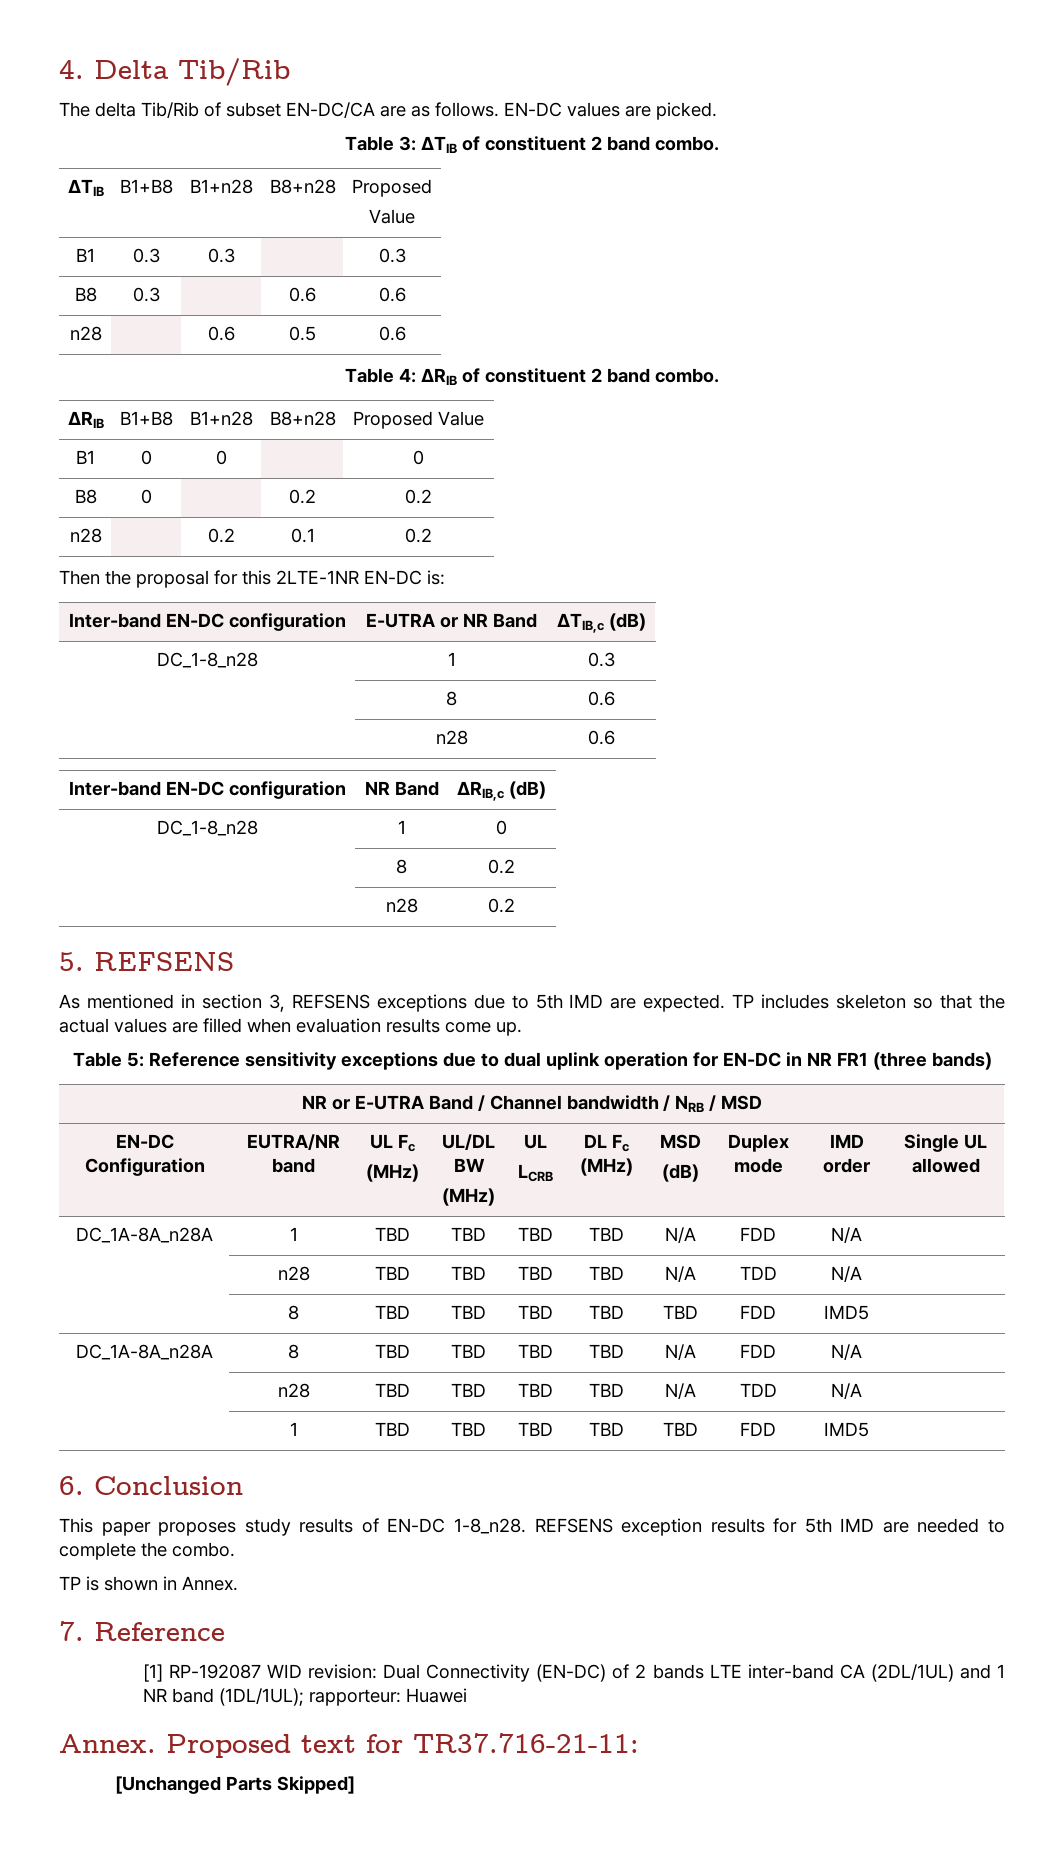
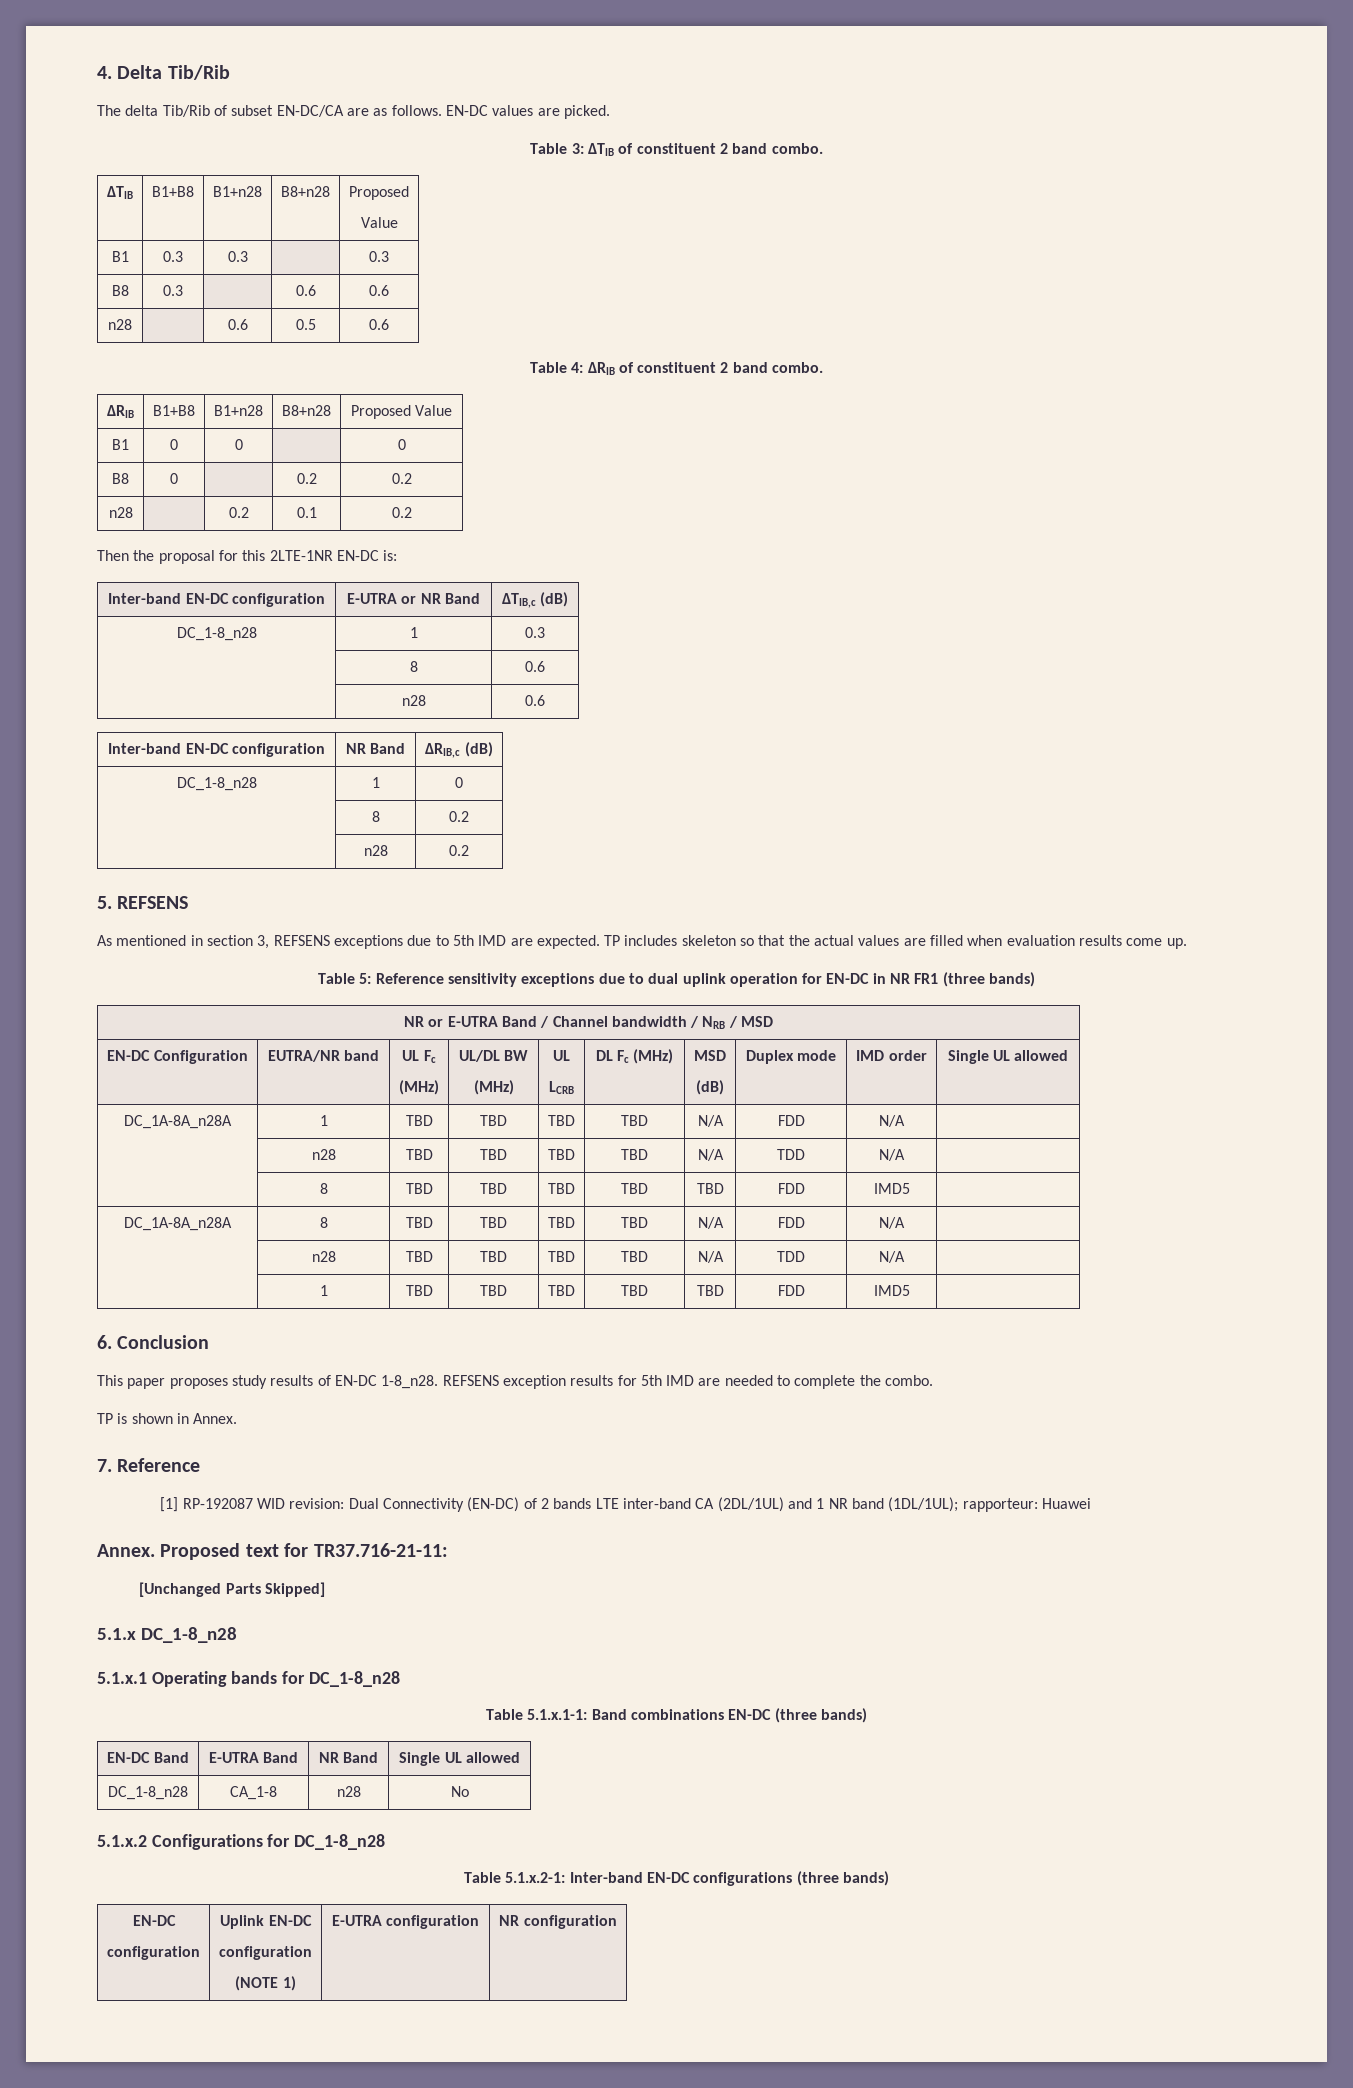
+ 5.1.x DC_1-8_n28
+ 5.1.x.1 Operating bands for DC_1-8_n28
+ Table 5.1.x.1-1: Band combinations EN-DC (three bands)
+ EN-DC Band | E-UTRA Band | NR Band | Single UL allowed
+ DC_1-8_n28 | CA_1-8 | n28 | No
+ 5.1.x.2 Configurations for DC_1-8_n28
+ Table 5.1.x.2-1: Inter-band EN-DC configurations (three bands)
+ EN-DC
+ configuration | Uplink EN-DC
+ configuration
+ (NOTE 1) | E-UTRA configuration | NR configuration

